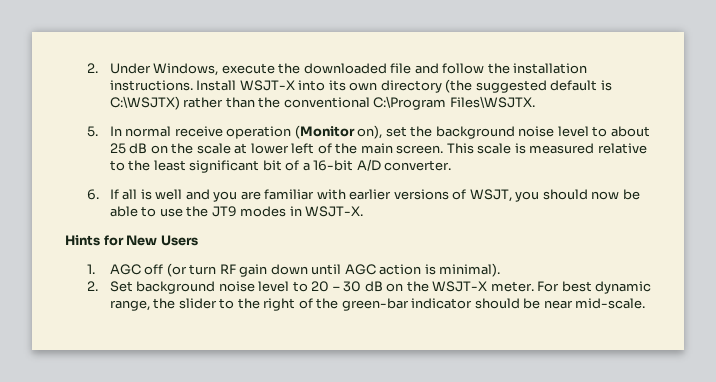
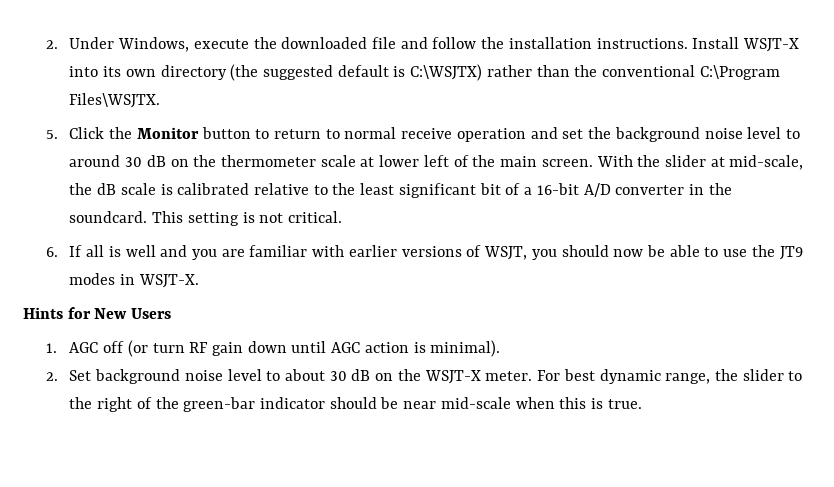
- 5. In normal receive operation (Monitor on), set the background noise level to about 25 dB on the scale at lower left of the main screen.
+ 5. Click the Monitor button to return to normal receive operation and set the background noise level to around 30 dB on the thermometer scale at lower left of the main screen.
- This scale is measured relative to the least significant bit of a 16-bit A/D converter.
+ With the slider at mid-scale, the dB scale is calibrated relative to the least significant bit of a 16-bit A/D converter in the soundcard. This setting is not critical.
- 2. Set background noise level to 20 – 30 dB on the WSJT-X meter.
+ 2. Set background noise level to about 30 dB on the WSJT-X meter.
- For best dynamic range, the slider to the right of the green-bar indicator should be near mid-scale.
+ For best dynamic range, the slider to the right of the green-bar indicator should be near mid-scale when this is true.

